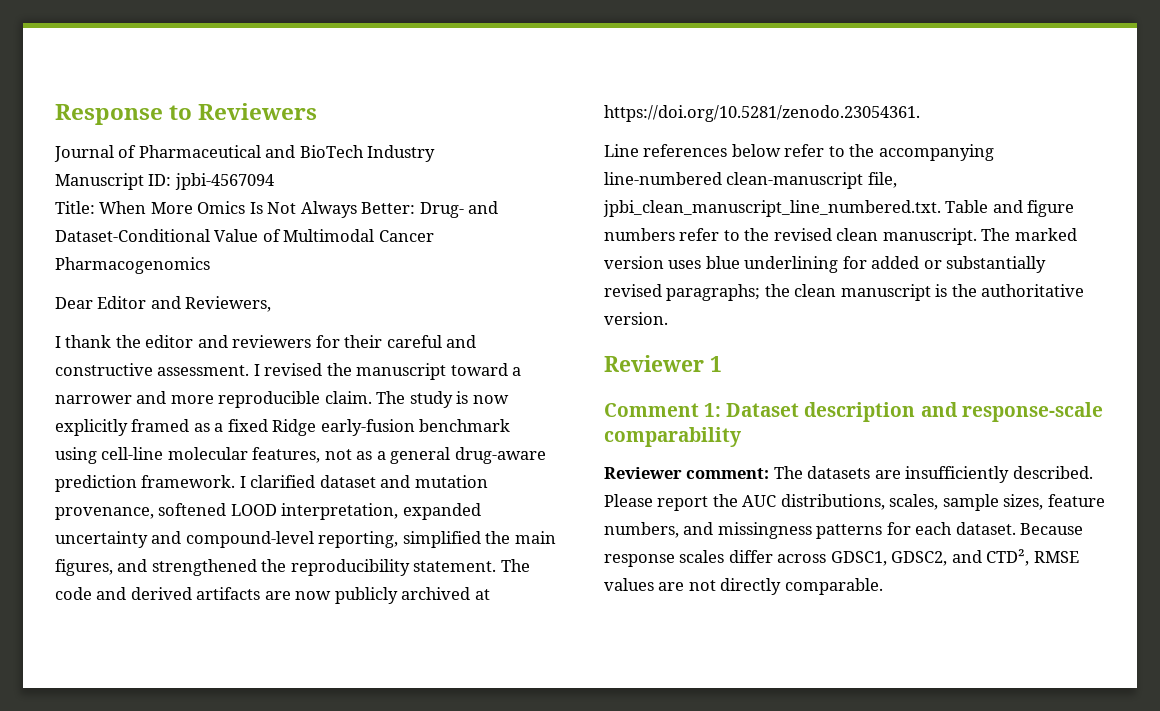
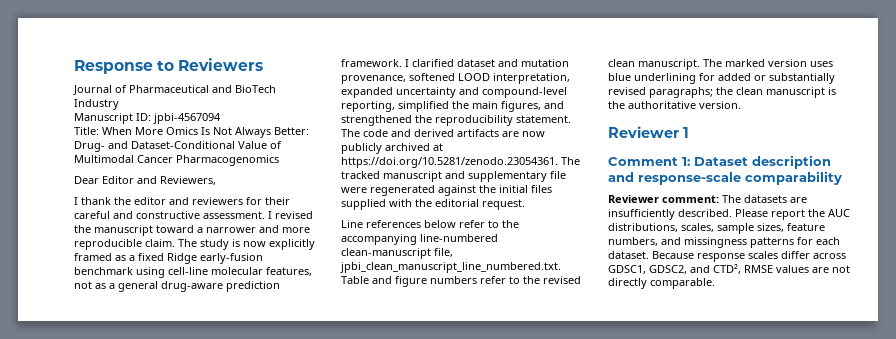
- The code and derived artifacts are now publicly archived at https://doi.org/10.5281/zenodo.23054361.
+ The code and derived artifacts are now publicly archived at https://doi.org/10.5281/zenodo.23054361. The tracked manuscript and supplementary file were regenerated against the initial files supplied with the editorial request.

